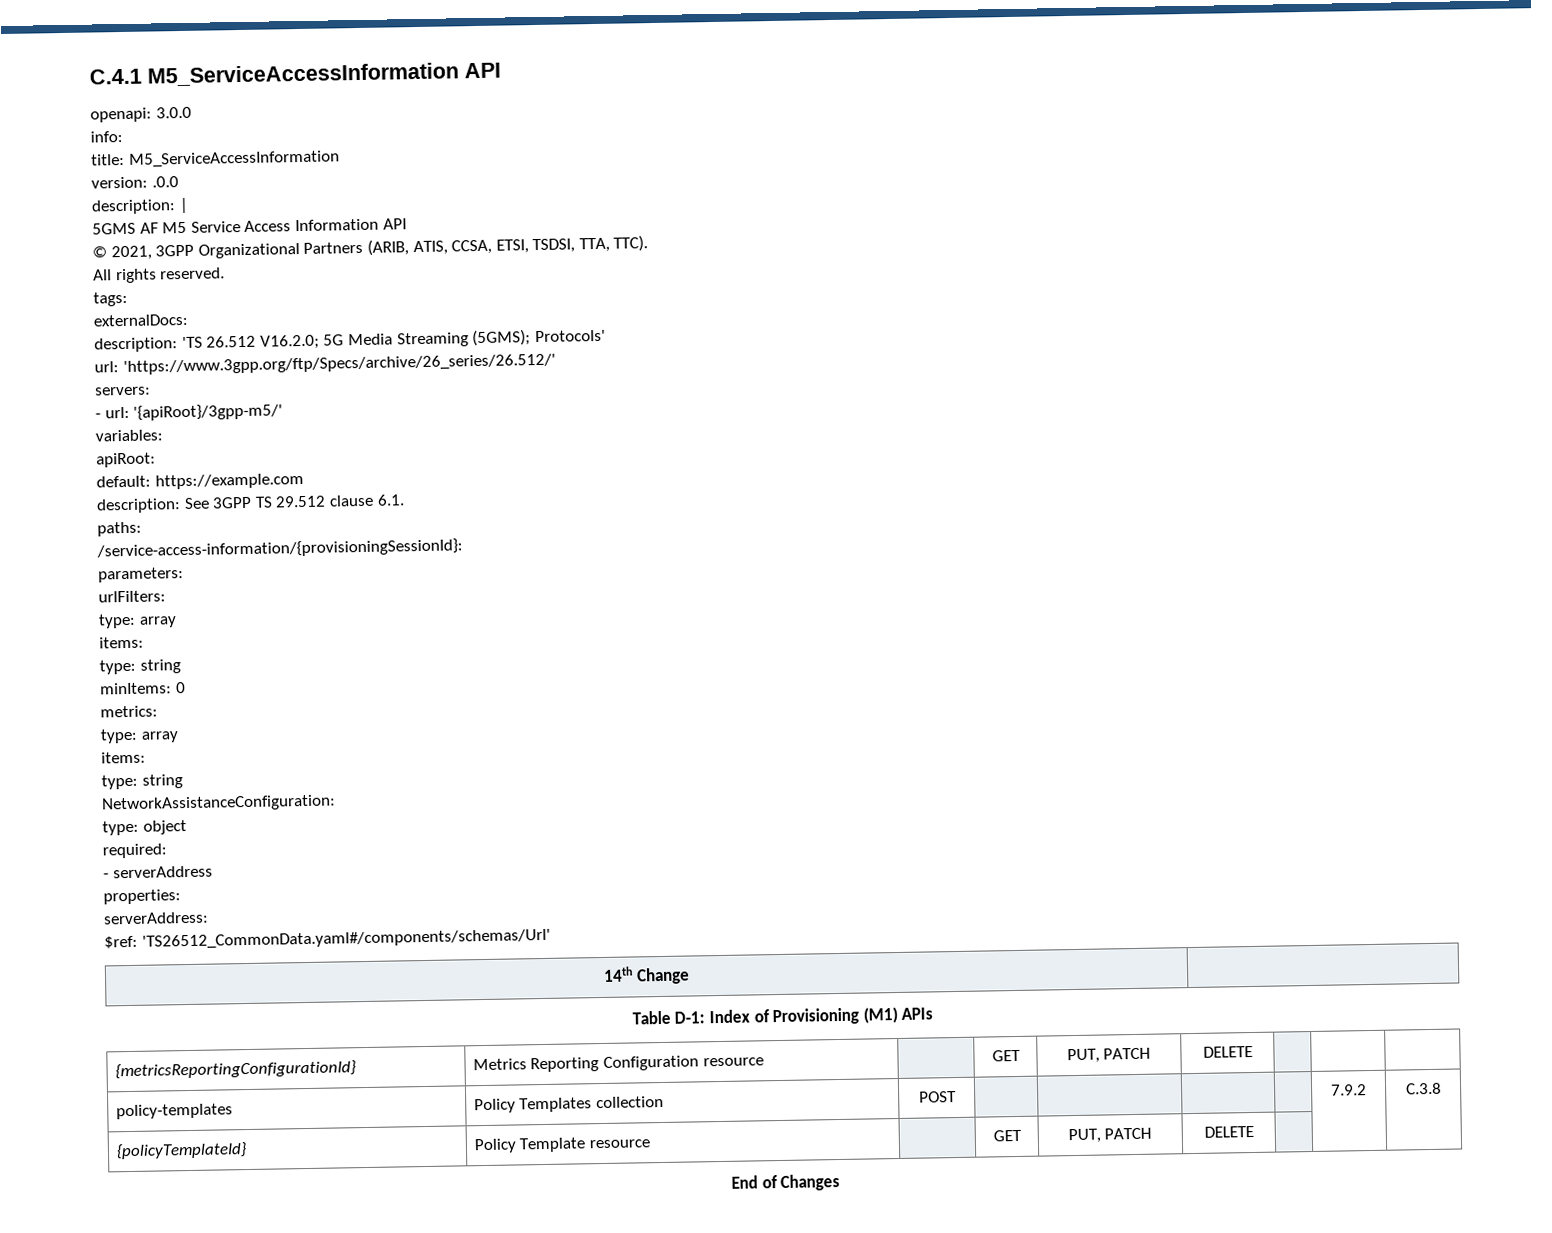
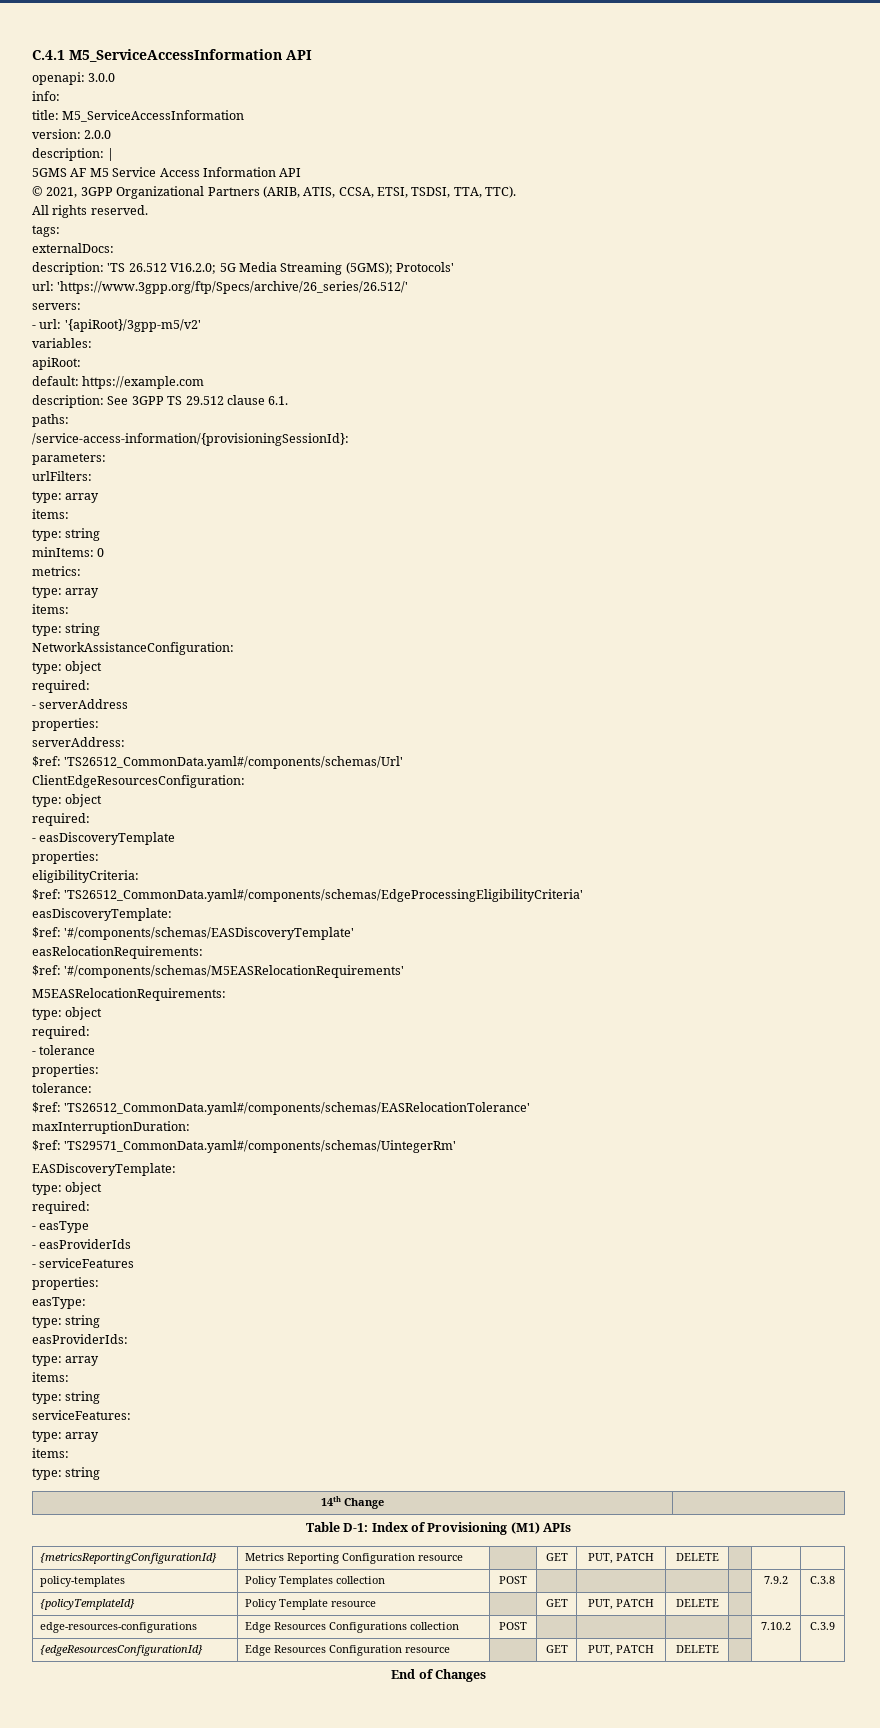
- version: .0.0
+ version: 2.0.0
- - url: '{apiRoot}/3gpp-m5/'
+ - url: '{apiRoot}/3gpp-m5/v2'
+ ClientEdgeResourcesConfiguration:
+ type: object
+ required:
+ - easDiscoveryTemplate
+ properties:
+ eligibilityCriteria:
+ $ref: 'TS26512_CommonData.yaml#/components/schemas/EdgeProcessingEligibilityCriteria'
+ easDiscoveryTemplate:
+ $ref: '#/components/schemas/EASDiscoveryTemplate'
+ easRelocationRequirements:
+ $ref: '#/components/schemas/M5EASRelocationRequirements'
+ M5EASRelocationRequirements:
+ type: object
+ required:
+ - tolerance
+ properties:
+ tolerance:
+ $ref: 'TS26512_CommonData.yaml#/components/schemas/EASRelocationTolerance'
+ maxInterruptionDuration:
+ $ref: 'TS29571_CommonData.yaml#/components/schemas/UintegerRm'
+ EASDiscoveryTemplate:
+ type: object
+ required:
+ - easType
+ - easProviderIds
+ - serviceFeatures
+ properties:
+ easType:
+ type: string
+ easProviderIds:
+ type: array
+ items:
+ type: string
+ serviceFeatures:
+ type: array
+ items:
+ type: string
+ edge-resources-configurations | Edge Resources Configurations collection | POST | | | | | 7.10.2 | C.3.9
+ {edgeResourcesConfigurationId} | Edge Resources Configuration resource | | GET | PUT, PATCH | DELETE | | |

